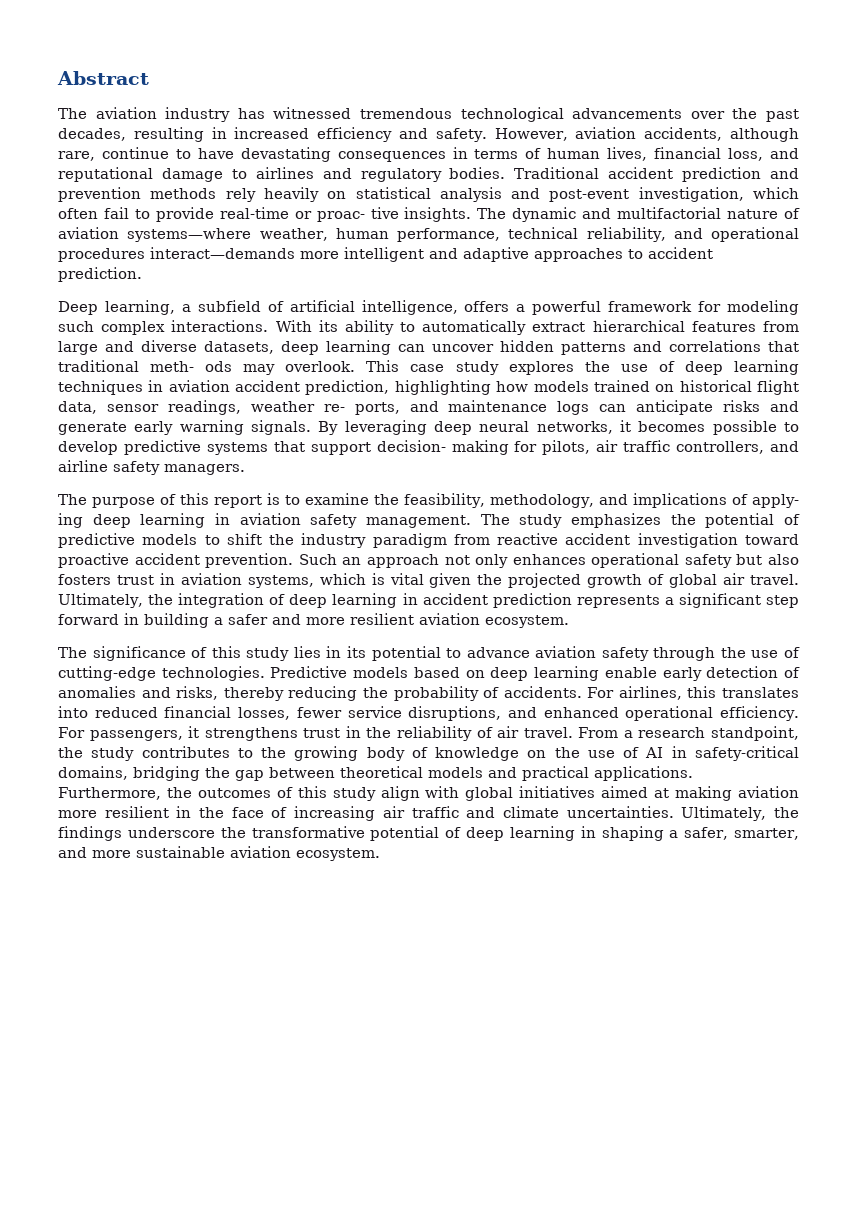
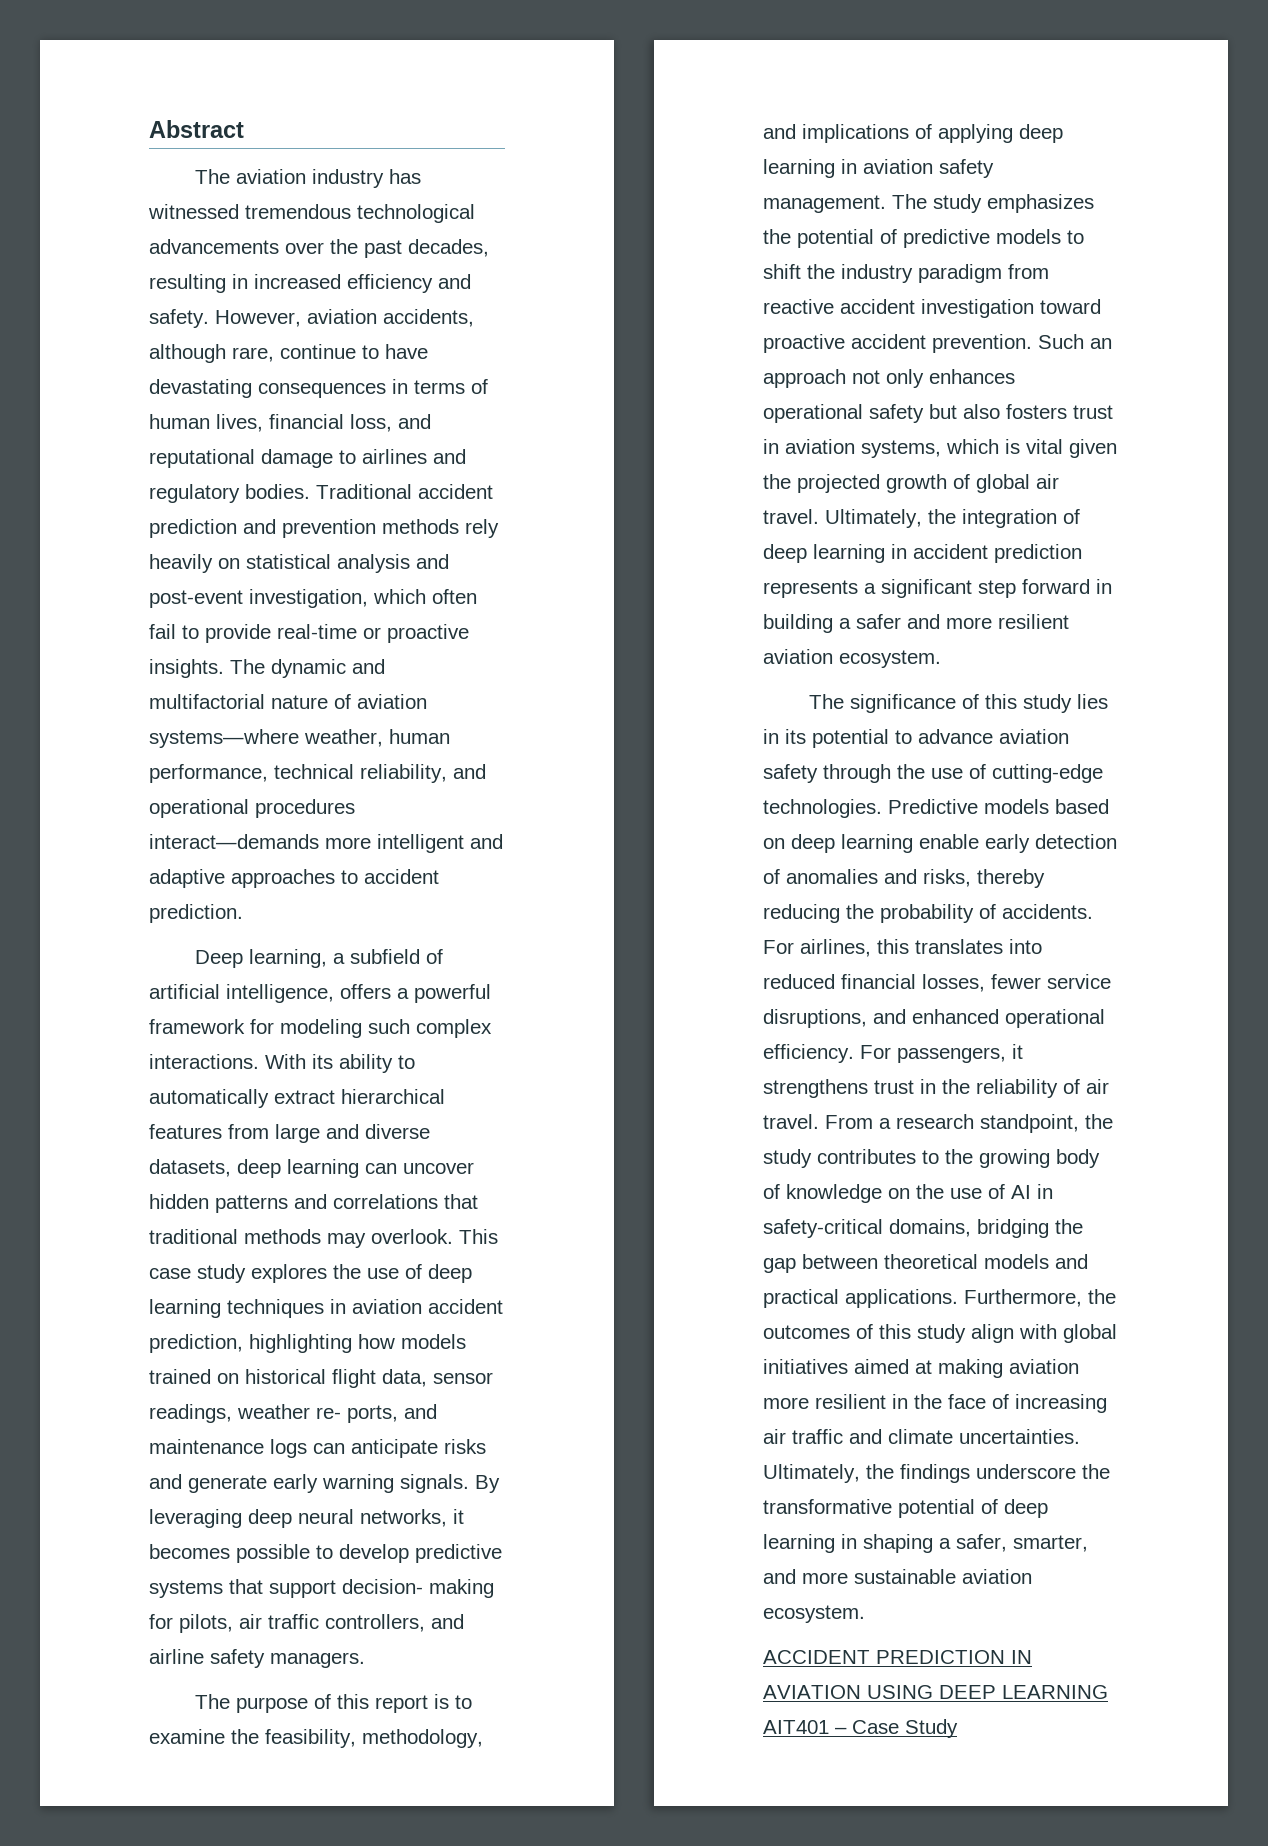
- Traditional accident prediction and prevention methods rely heavily on statistical analysis and post-event investigation, which often fail to provide real-time or proac- tive insights.
+ Traditional accident prediction and prevention methods rely heavily on statistical analysis and post-event investigation, which often fail to provide real-time or proactive insights.
- With its ability to automatically extract hierarchical features from large and diverse datasets, deep learning can uncover hidden patterns and correlations that traditional meth- ods may overlook.
+ With its ability to automatically extract hierarchical features from large and diverse datasets, deep learning can uncover hidden patterns and correlations that traditional methods may overlook.
- The purpose of this report is to examine the feasibility, methodology, and implications of apply- ing deep learning in aviation safety management.
+ The purpose of this report is to examine the feasibility, methodology, and implications of applying deep learning in aviation safety management.
+ ACCIDENT PREDICTION IN AVIATION USING DEEP LEARNING AIT401 – Case Study

